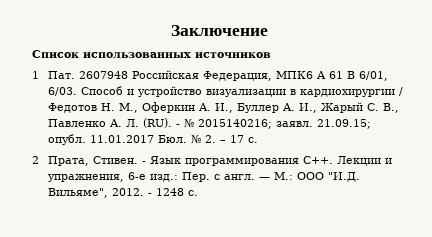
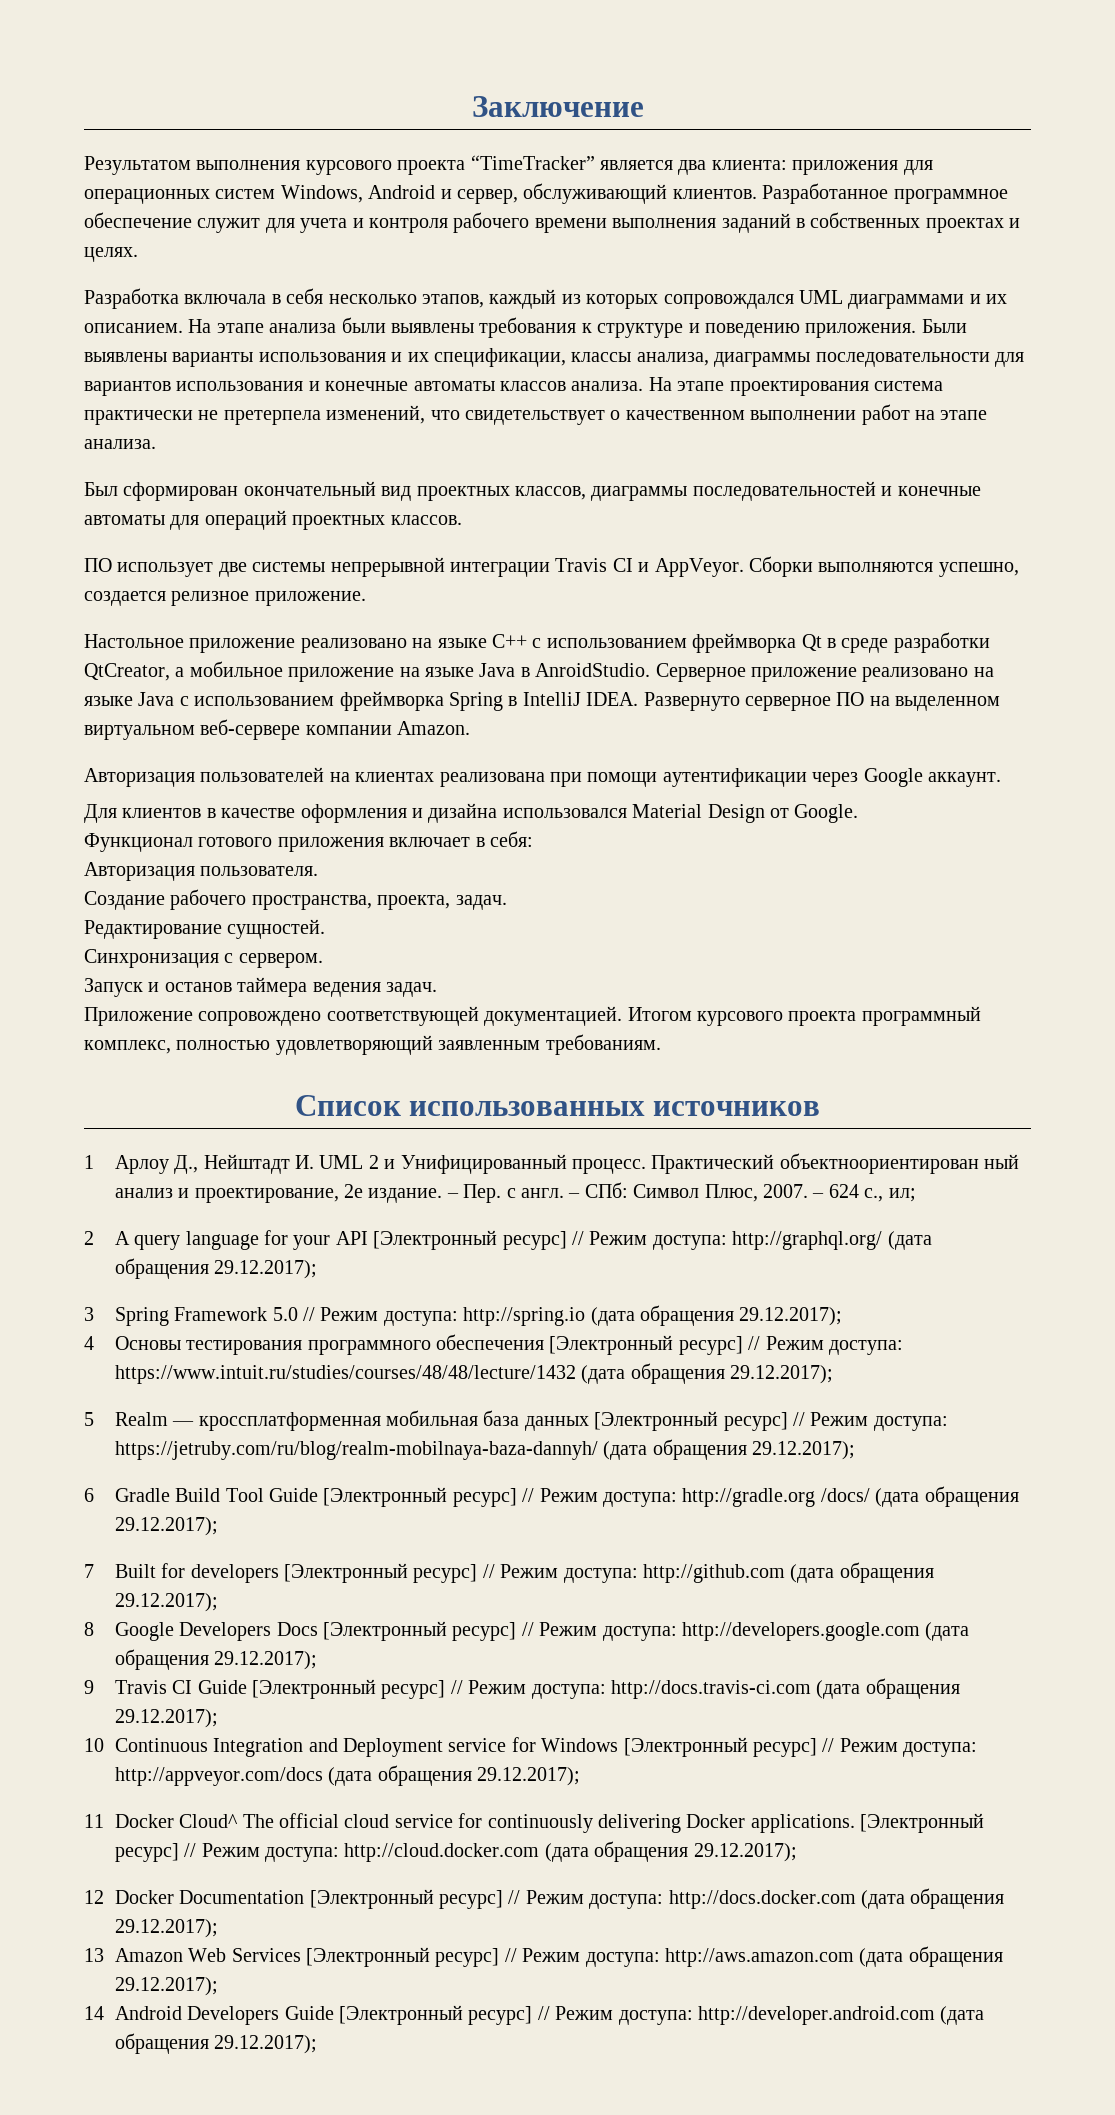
+ Результатом выполнения курсового проекта “TimeTracker” является два клиента: приложения для операционных систем Windows, Android и сервер, обслуживающий клиентов. Разработанное программное обеспечение служит для учета и контроля рабочего времени выполнения заданий в собственных проектах и целях.
+ Разработка включала в себя несколько этапов, каждый из которых сопровождался UML диаграммами и их описанием. На этапе анализа были выявлены требования к структуре и поведению приложения. Были выявлены варианты использования и их спецификации, классы анализа, диаграммы последовательности для вариантов использования и конечные автоматы классов анализа. На этапе проектирования система практически не претерпела изменений, что свидетельствует о качественном выполнении работ на этапе анализа.
+ Был сформирован окончательный вид проектных классов, диаграммы последовательностей и конечные автоматы для операций проектных классов.
+ ПО использует две системы непрерывной интеграции Travis CI и AppVeyor. Сборки выполняются успешно, создается релизное приложение.
+ Настольное приложение реализовано на языке C++ с использованием фреймворка Qt в среде разработки QtCreator, а мобильное приложение на языке Java в AnroidStudio. Серверное приложение реализовано на языке Java с использованием фреймворка Spring в IntelliJ IDEA. Развернуто серверное ПО на выделенном виртуальном веб-сервере компании Amazon.
+ Авторизация пользователей на клиентах реализована при помощи аутентификации через Google аккаунт.
+ Для клиентов в качестве оформления и дизайна использовался Material Design от Google.
+ Функционал готового приложения включает в себя:
+ Авторизация пользователя.
+ Создание рабочего пространства, проекта, задач.
+ Редактирование сущностей.
+ Синхронизация с сервером.
+ Запуск и останов таймера ведения задач.
+ Приложение сопровождено соответствующей документацией. Итогом курсового проекта программный комплекс, полностью удовлетворяющий заявленным требованиям.
  Список использованных источников
- 1 Пат. 2607948 Российская Федерация, МПК6 А 61 B 6/01, 6/03. Способ и устройство визуализации в кардиохирургии / Федотов Н. М., Оферкин А. И., Буллер А. И., Жарый С. В., Павленко А. Л. (RU). - № 2015140216; заявл. 21.09.15; опубл. 11.01.2017 Бюл. № 2. – 17 с.
- 2 Прата, Стивен. - Язык программирования C++. Лекции и упражнения, 6-е изд.: Пер. с англ. — М.: ООО "И.Д. Вильяме", 2012. - 1248 с.
+ 1 Арлоу Д., Нейштадт И. UML 2 и Унифицированный процесс. Практический объектноориентирован ный анализ и проектирование, 2е издание. – Пер. с англ. – СПб: Символ Плюс, 2007. – 624 с., ил;
+ 2 A query language for your API [Электронный ресурс] // Режим доступа: http://graphql.org/ (дата обращения 29.12.2017);
+ 3 Spring Framework 5.0 // Режим доступа: http://spring.io (дата обращения 29.12.2017);
+ 4 Основы тестирования программного обеспечения [Электронный ресурс] // Режим доступа: https://www.intuit.ru/studies/courses/48/48/lecture/1432 (дата обращения 29.12.2017);
+ 5 Realm — кроссплатформенная мобильная база данных [Электронный ресурс] // Режим доступа: https://jetruby.com/ru/blog/realm-mobilnaya-baza-dannyh/ (дата обращения 29.12.2017);
+ 6 Gradle Build Tool Guide [Электронный ресурс] // Режим доступа: http://gradle.org /docs/ (дата обращения 29.12.2017);
+ 7 Built for developers [Электронный ресурс] // Режим доступа: http://github.com (дата обращения 29.12.2017);
+ 8 Google Developers Docs [Электронный ресурс] // Режим доступа: http://developers.google.com (дата обращения 29.12.2017);
+ 9 Travis CI Guide [Электронный ресурс] // Режим доступа: http://docs.travis-ci.com (дата обращения 29.12.2017);
+ 10 Continuous Integration and Deployment service for Windows [Электронный ресурс] // Режим доступа: http://appveyor.com/docs (дата обращения 29.12.2017);
+ 11 Docker Cloud^ The official cloud service for continuously delivering Docker applications. [Электронный ресурс] // Режим доступа: http://cloud.docker.com (дата обращения 29.12.2017);
+ 12 Docker Documentation [Электронный ресурс] // Режим доступа: http://docs.docker.com (дата обращения 29.12.2017);
+ 13 Amazon Web Services [Электронный ресурс] // Режим доступа: http://aws.amazon.com (дата обращения 29.12.2017);
+ 14 Android Developers Guide [Электронный ресурс] // Режим доступа: http://developer.android.com (дата обращения 29.12.2017);

